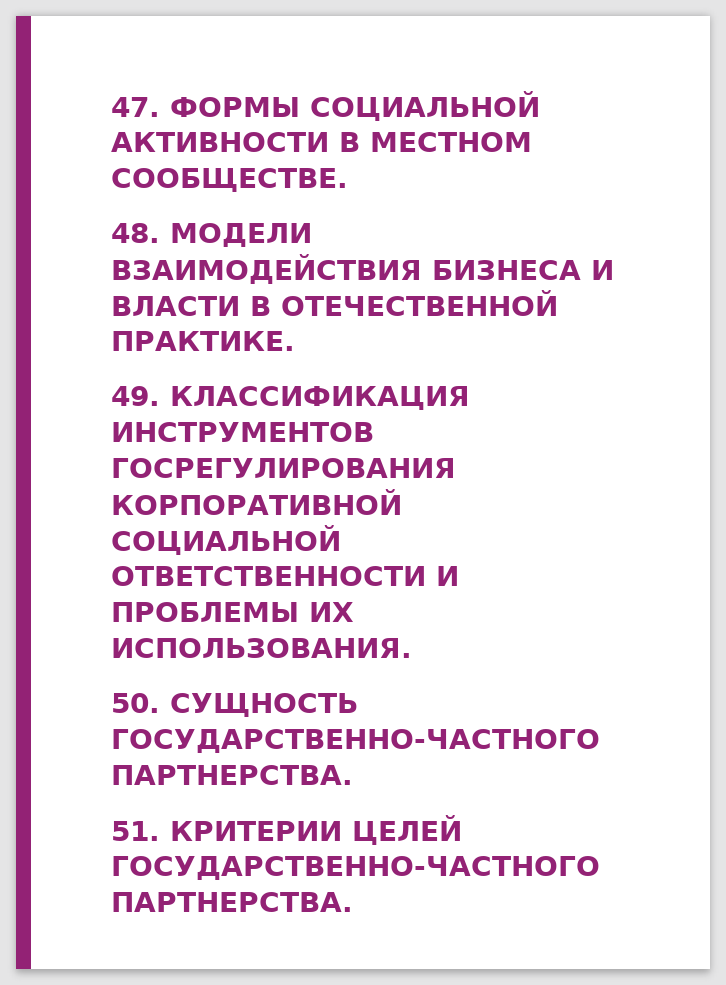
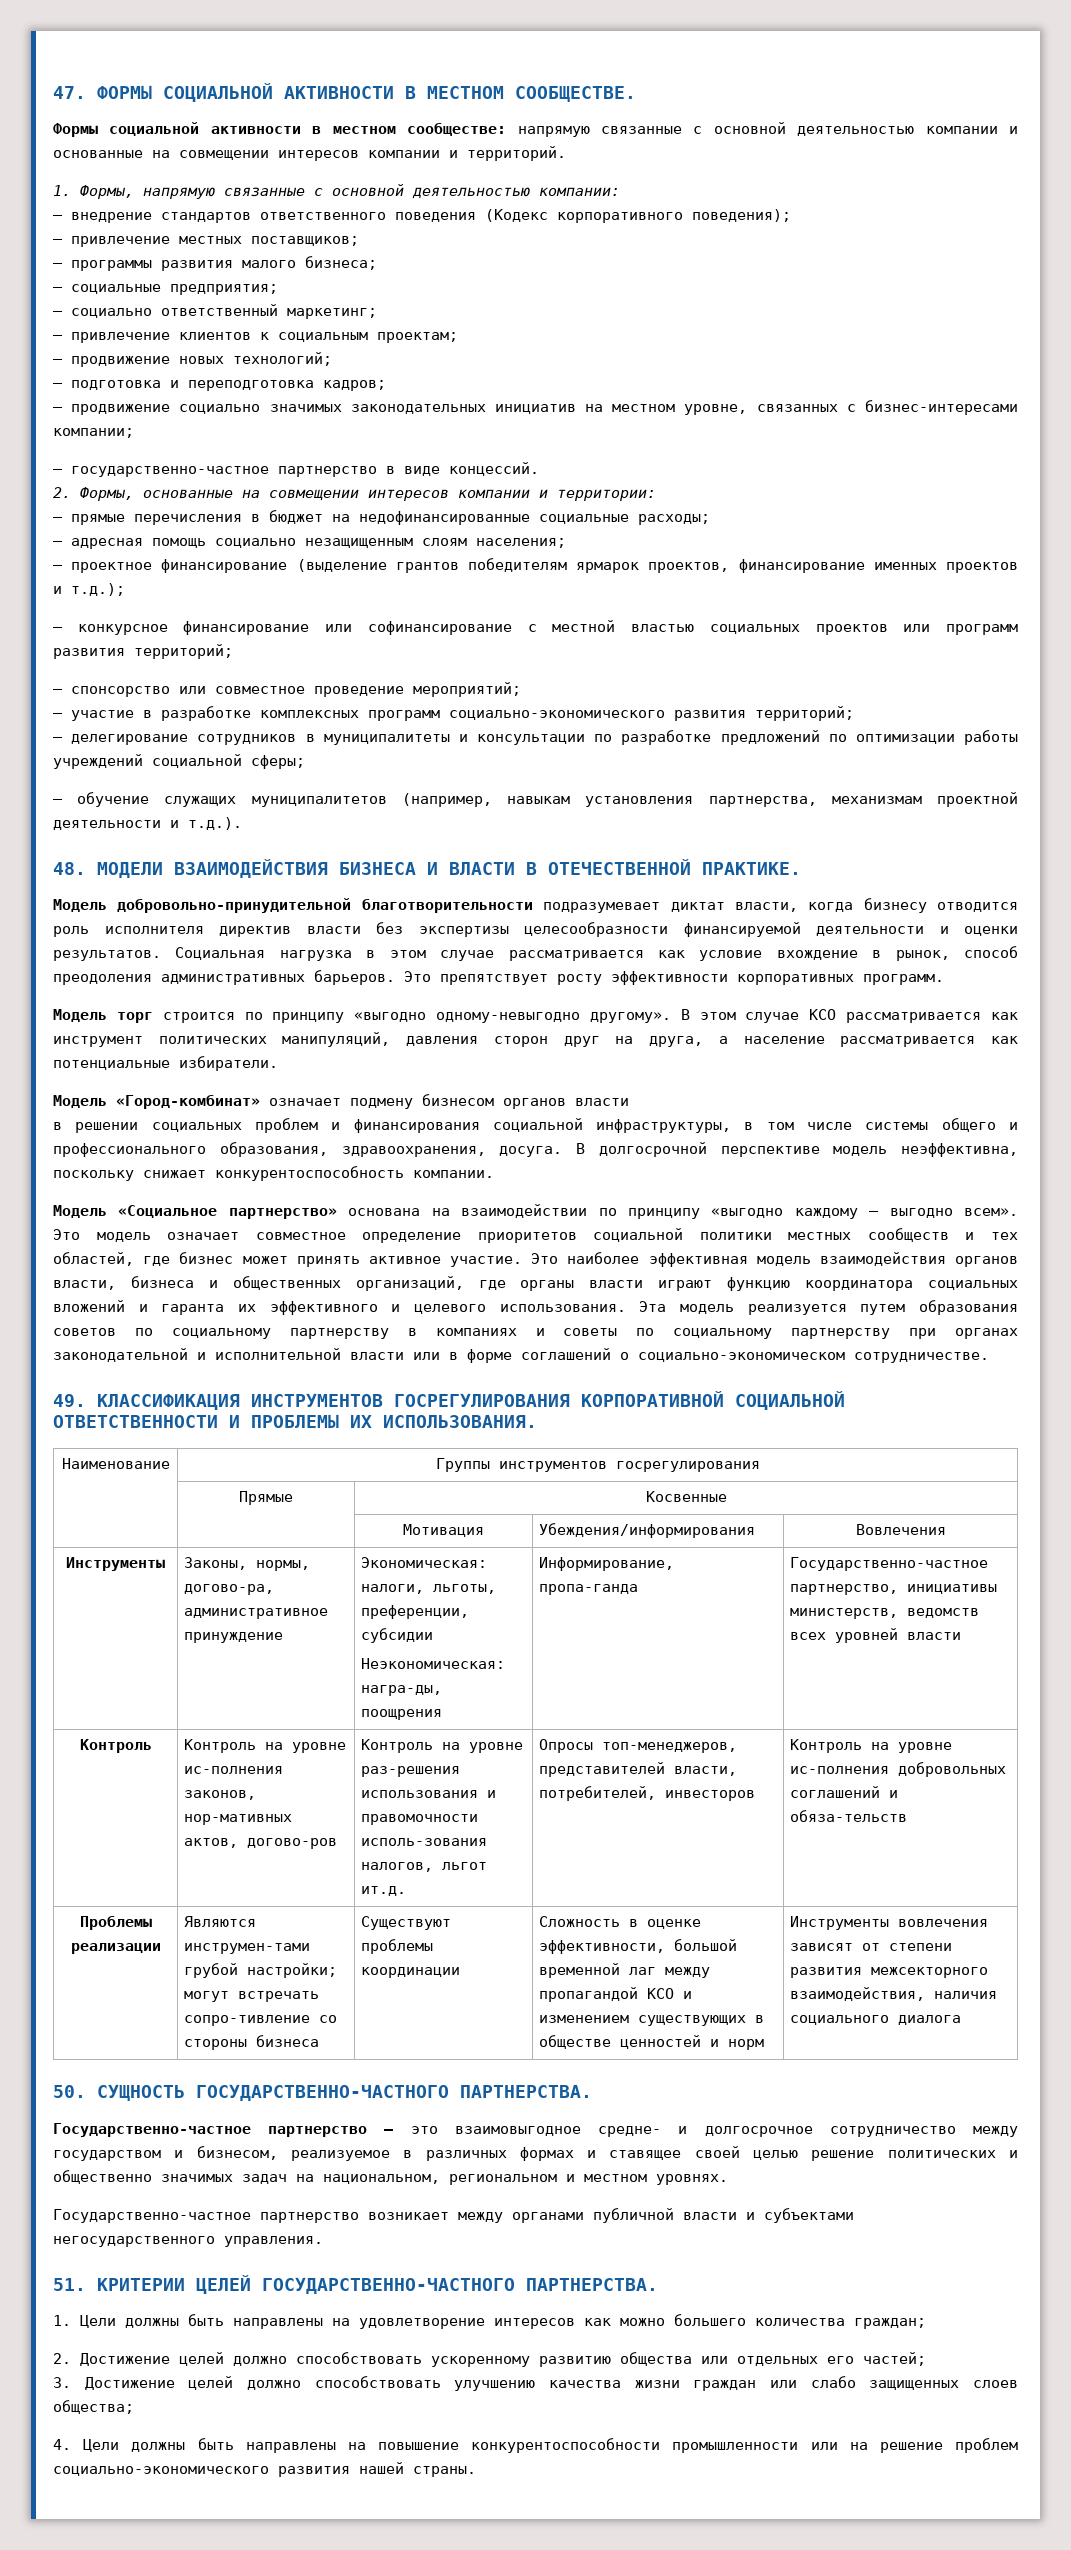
+ Формы социальной активности в местном сообществе: напрямую связанные с основной деятельностью компании и основанные на совмещении интересов компании и территорий.
+ 1. Формы, напрямую связанные с основной деятельностью компании:
+ – внедрение стандартов ответственного поведения (Кодекс корпоративного поведения);
+ – привлечение местных поставщиков;
+ – программы развития малого бизнеса;
+ – социальные предприятия;
+ – социально ответственный маркетинг;
+ – привлечение клиентов к социальным проектам;
+ – продвижение новых технологий;
+ – подготовка и переподготовка кадров;
+ – продвижение социально значимых законодательных инициатив на местном уровне, связанных с бизнес-интересами компании;
+ – государственно-частное партнерство в виде концессий.
+ 2. Формы, основанные на совмещении интересов компании и территории:
+ – прямые перечисления в бюджет на недофинансированные социальные расходы;
+ – адресная помощь социально незащищенным слоям населения;
+ – проектное финансирование (выделение грантов победителям ярмарок проектов, финансирование именных проектов и т.д.);
+ – конкурсное финансирование или софинансирование с местной властью социальных проектов или программ развития территорий;
+ – спонсорство или совместное проведение мероприятий;
+ – участие в разработке комплексных программ социально-экономического развития территорий;
+ – делегирование сотрудников в муниципалитеты и консультации по разработке предложений по оптимизации работы учреждений социальной сферы;
+ – обучение служащих муниципалитетов (например, навыкам установления партнерства, механизмам проектной деятельности и т.д.).
+ Модель добровольно-принудительной благотворительности подразумевает диктат власти, когда бизнесу отводится роль исполнителя директив власти без экспертизы целесообразности финансируемой деятельности и оценки результатов. Социальная нагрузка в этом случае рассматривается как условие вхождение в рынок, способ преодоления административных барьеров. Это препятствует росту эффективности корпоративных программ.
+ Модель торг строится по принципу «выгодно одному-невыгодно другому». В этом случае КСО рассматривается как инструмент политических манипуляций, давления сторон друг на друга, а население рассматривается как потенциальные избиратели.
+ Модель «Город-комбинат» означает подмену бизнесом органов власти
+ в решении социальных проблем и финансирования социальной инфраструктуры, в том числе системы общего и профессионального образования, здравоохранения, досуга. В долгосрочной перспективе модель неэффективна, поскольку снижает конкурентоспособность компании.
+ Модель «Социальное партнерство» основана на взаимодействии по принципу «выгодно каждому – выгодно всем». Это модель означает совместное определение приоритетов социальной политики местных сообществ и тех областей, где бизнес может принять активное участие. Это наиболее эффективная модель взаимодействия органов власти, бизнеса и общественных организаций, где органы власти играют функцию координатора социальных вложений и гаранта их эффективного и целевого использования. Эта модель реализуется путем образования советов по социальному партнерству в компаниях и советы по социальному партнерству при органах законодательной и исполнительной власти или в форме соглашений о социально-экономическом сотрудничестве.
+ Наименование | Группы инструментов госрегулирования
+ | Прямые | Косвенные
+ | | Мотивация | Убеждения/информирования | Вовлечения
+ Инструменты | Законы, нормы, догово-ра, административное принуждение | Экономическая: налоги, льготы, преференции, субсидии
+ Неэкономическая: награ-ды, поощрения | Информирование, пропа-ганда | Государственно-частное партнерство, инициативы министерств, ведомств всех уровней власти
+ Контроль | Контроль на уровне ис-полнения законов, нор-мативных актов, догово-ров | Контроль на уровне раз-решения использования и правомочности исполь-зования налогов, льгот ит.д. | Опросы топ-менеджеров, представителей власти, потребителей, инвесторов | Контроль на уровне ис-полнения добровольных соглашений и обяза-тельств
+ Проблемы реализации | Являются инструмен-тами грубой настройки; могут встречать сопро-тивление со стороны бизнеса | Существуют проблемы координации | Сложность в оценке эффективности, большой временной лаг между пропагандой КСО и изменением существующих в обществе ценностей и норм | Инструменты вовлечения зависят от степени развития межсекторного взаимодействия, наличия социального диалога
  50. СУЩНОСТЬ ГОСУДАРСТВЕННО-ЧАСТНОГО ПАРТНЕРСТВА.
+ Государственно-частное партнерство – это взаимовыгодное средне- и долгосрочное сотрудничество между государством и бизнесом, реализуемое в различных формах и ставящее своей целью решение политических и общественно значимых задач на национальном, региональном и местном уровнях.
+ Государственно-частное партнерство возникает между органами публичной власти и субъектами негосударственного управления.
+ 1. Цели должны быть направлены на удовлетворение интересов как можно большего количества граждан;
+ 2. Достижение целей должно способствовать ускоренному развитию общества или отдельных его частей;
+ 3. Достижение целей должно способствовать улучшению качества жизни граждан или слабо защищенных слоев общества;
+ 4. Цели должны быть направлены на повышение конкурентоспособности промышленности или на решение проблем социально-экономического развития нашей страны.

